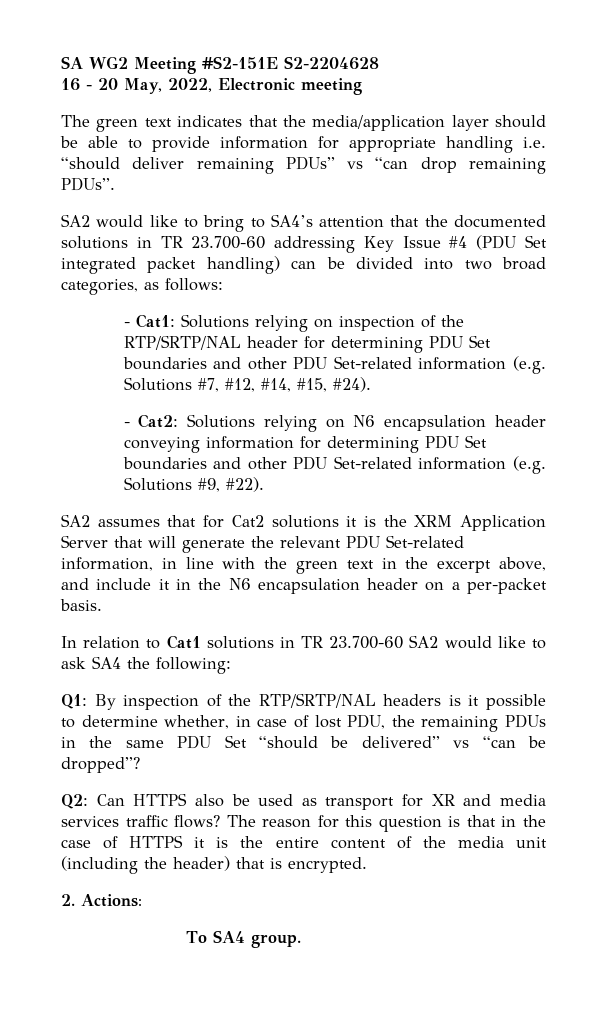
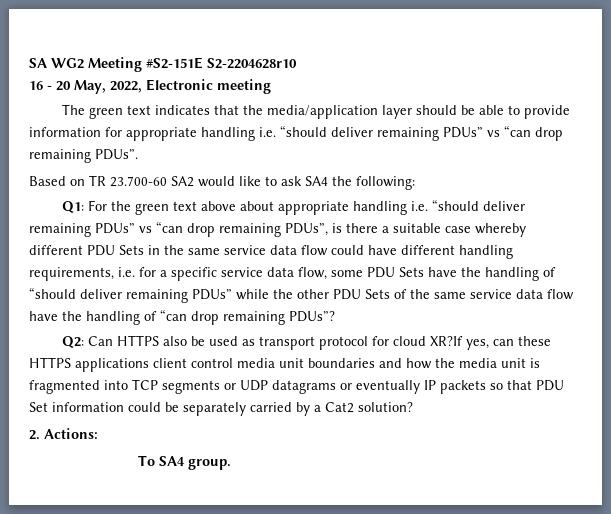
- SA WG2 Meeting #S2-151E S2-2204628
+ SA WG2 Meeting #S2-151E S2-2204628r10
- SA2 would like to bring to SA4’s attention that the documented solutions in TR 23.700-60 addressing Key Issue #4 (PDU Set integrated packet handling) can be divided into two broad categories, as follows:
- - Cat1: Solutions relying on inspection of the RTP/SRTP/NAL header for determining PDU Set boundaries and other PDU Set-related information (e.g. Solutions #7, #12, #14, #15, #24).
- - Cat2: Solutions relying on N6 encapsulation header conveying information for determining PDU Set boundaries and other PDU Set-related information (e.g. Solutions #9, #22).
- SA2 assumes that for Cat2 solutions it is the XRM Application Server that will generate the relevant PDU Set-related information, in line with the green text in the excerpt above, and include it in the N6 encapsulation header on a per-packet basis.
- In relation to Cat1 solutions in TR 23.700-60 SA2 would like to ask SA4 the following:
+ Based on TR 23.700-60 SA2 would like to ask SA4 the following:
- Q1: By inspection of the RTP/SRTP/NAL headers is it possible to determine whether, in case of lost PDU, the remaining PDUs in the same PDU Set “should be delivered” vs “can be dropped”?
+ Q1: For the green text above about appropriate handling i.e. “should deliver remaining PDUs” vs “can drop remaining PDUs”, is there a suitable case whereby different PDU Sets in the same service data flow could have different handling requirements, i.e. for a specific service data flow, some PDU Sets have the handling of “should deliver remaining PDUs” while the other PDU Sets of the same service data flow have the handling of “can drop remaining PDUs”?
- Q2: Can HTTPS also be used as transport for XR and media services traffic flows? The reason for this question is that in the case of HTTPS it is the entire content of the media unit (including the header) that is encrypted.
+ Q2: Can HTTPS also be used as transport protocol for cloud XR?If yes, can these HTTPS applications client control media unit boundaries and how the media unit is fragmented into TCP segments or UDP datagrams or eventually IP packets so that PDU Set information could be separately carried by a Cat2 solution?

